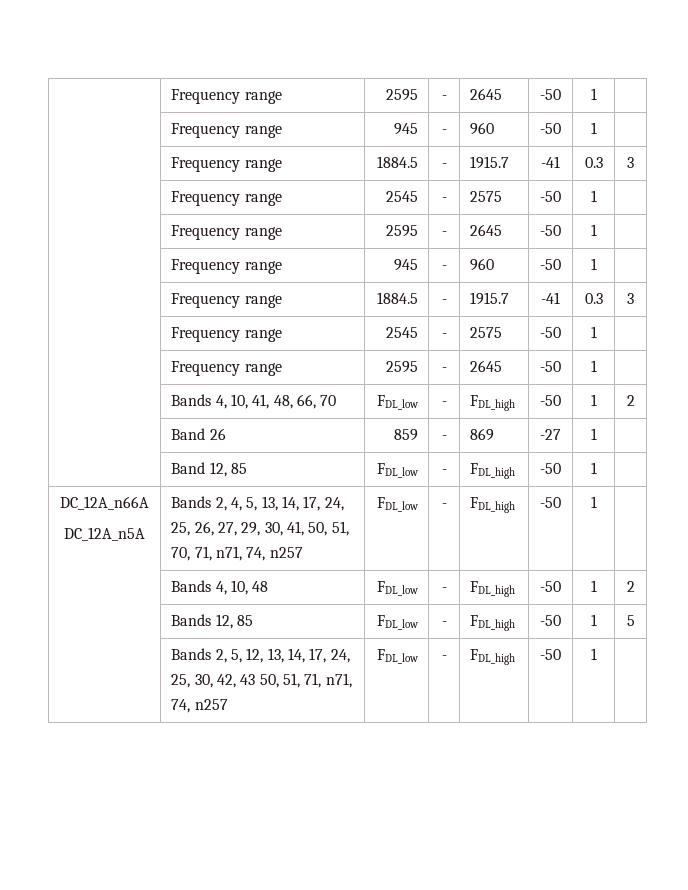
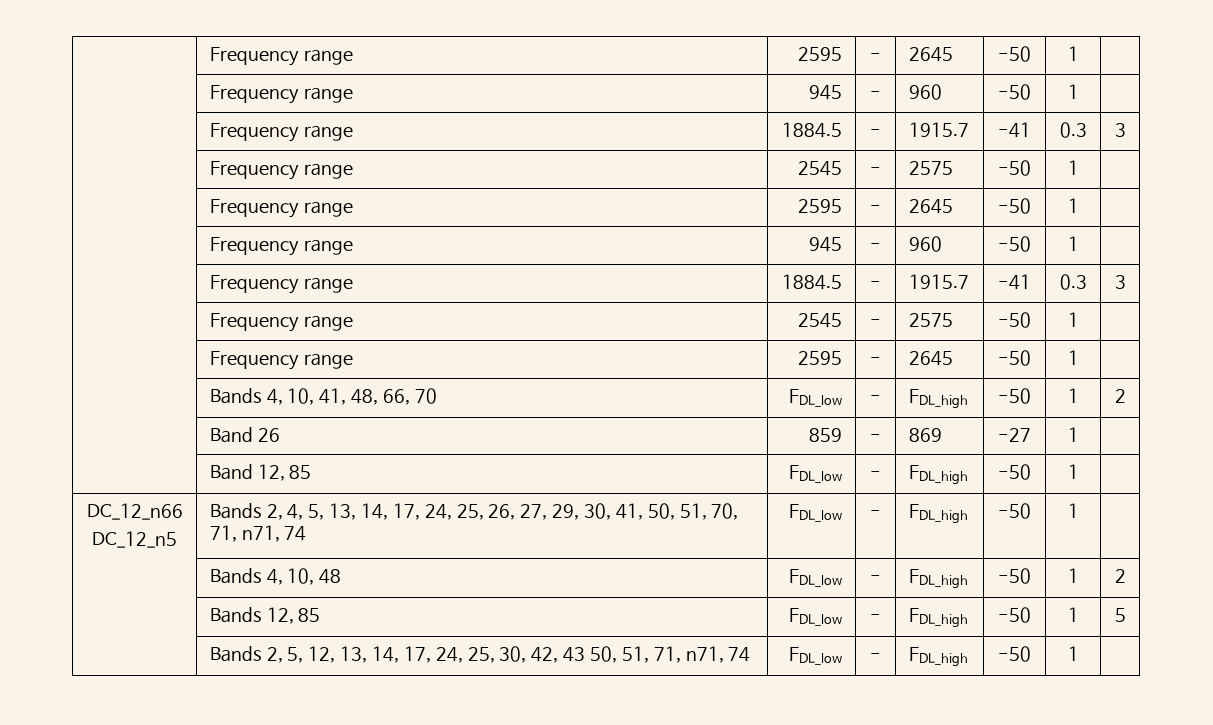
- DC_12A_n66A
- DC_12A_n5A | Bands 2, 4, 5, 13, 14, 17, 24, 25, 26, 27, 29, 30, 41, 50, 51, 70, 71, n71, 74, n257 | FDL_low | - | FDL_high | -50 | 1 |
+ DC_12_n66
+ DC_12_n5 | Bands 2, 4, 5, 13, 14, 17, 24, 25, 26, 27, 29, 30, 41, 50, 51, 70, 71, n71, 74 | FDL_low | - | FDL_high | -50 | 1 |
- | Bands 2, 5, 12, 13, 14, 17, 24, 25, 30, 42, 43 50, 51, 71, n71, 74, n257 | FDL_low | - | FDL_high | -50 | 1 |
+ | Bands 2, 5, 12, 13, 14, 17, 24, 25, 30, 42, 43 50, 51, 71, n71, 74 | FDL_low | - | FDL_high | -50 | 1 |

